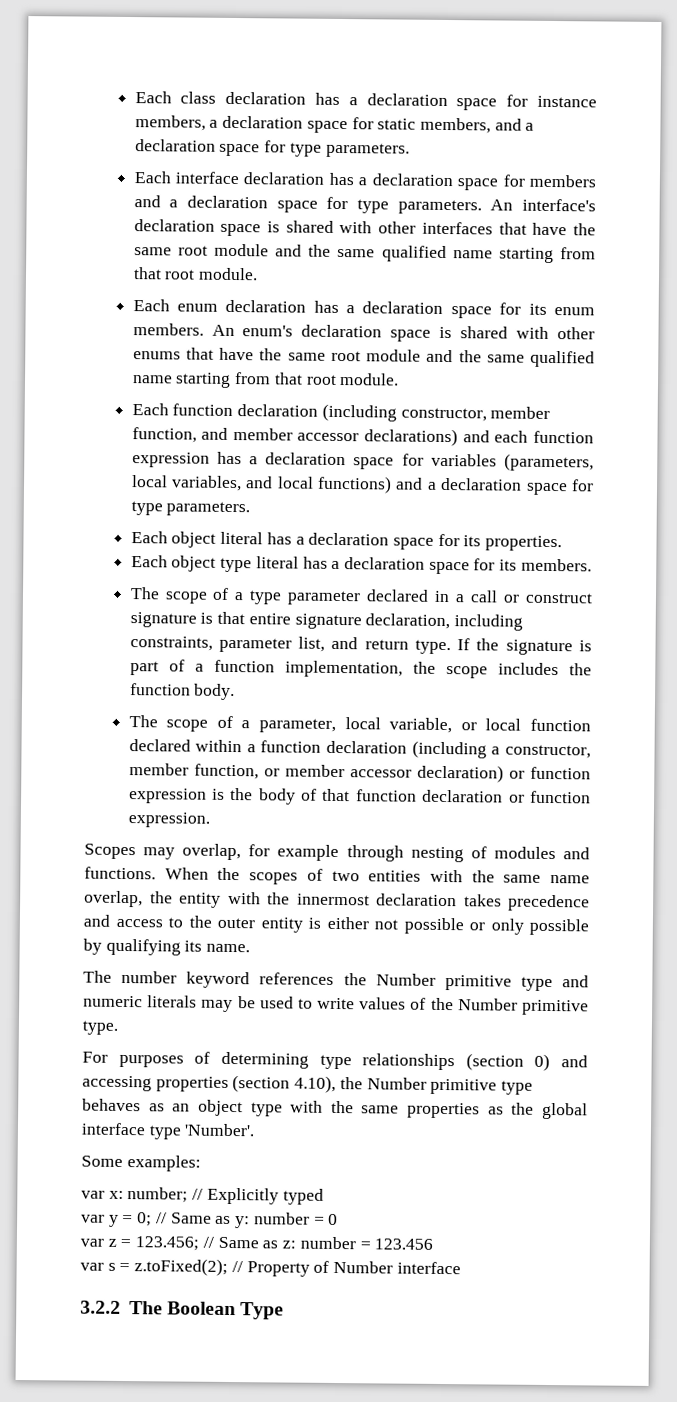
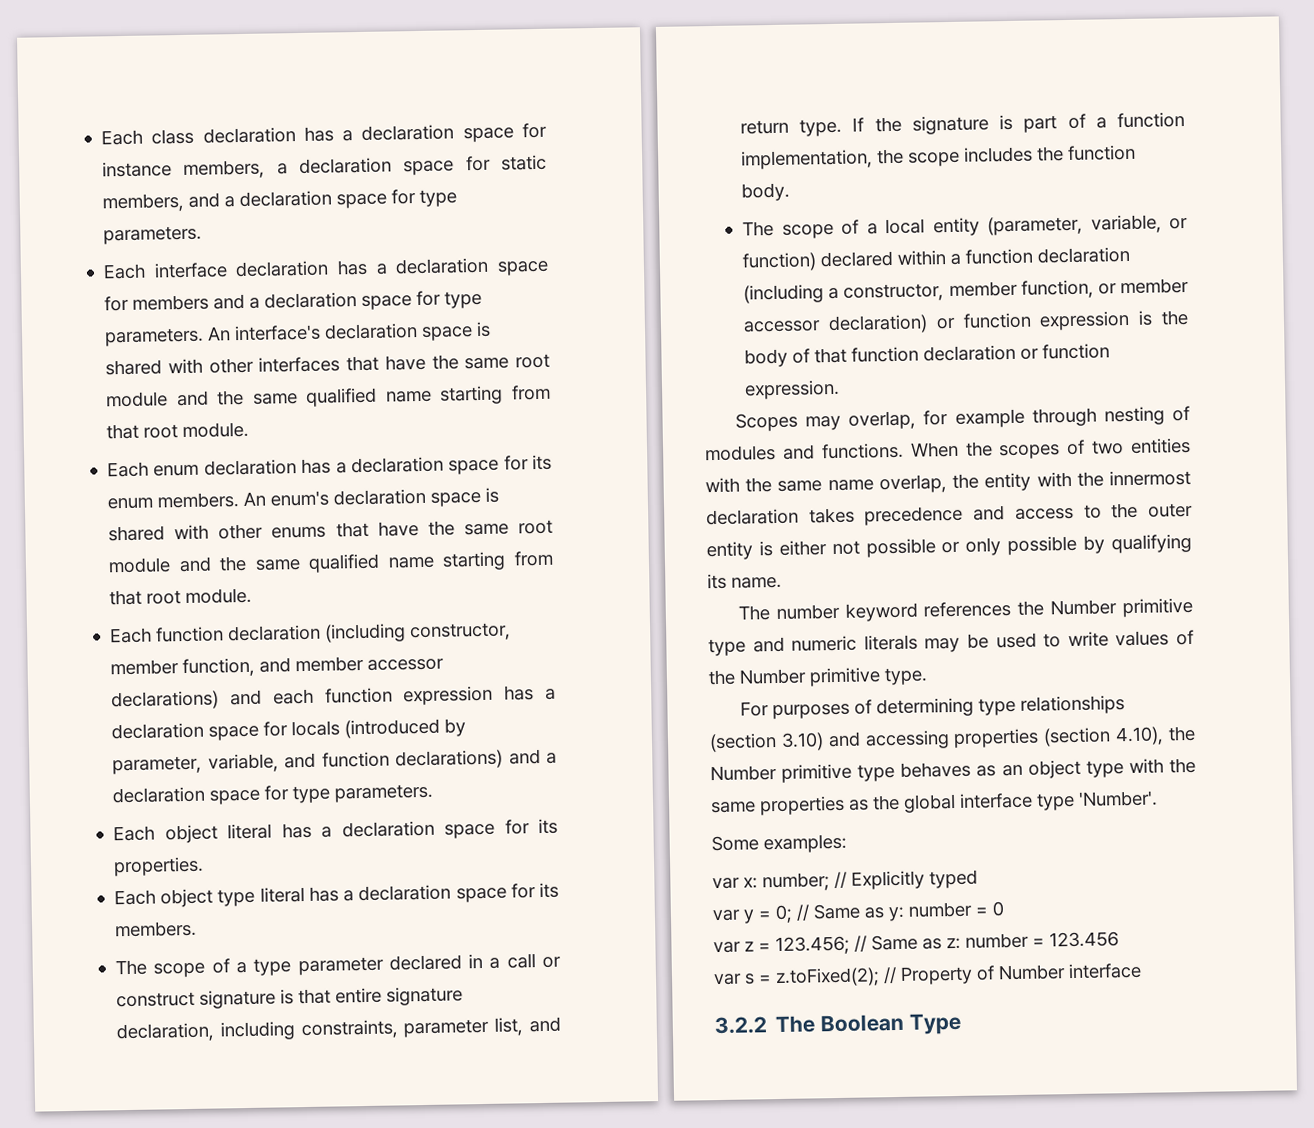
- Each function declaration (including constructor, member function, and member accessor declarations) and each function expression has a declaration space for variables (parameters, local variables, and local functions) and a declaration space for type parameters.
+ Each function declaration (including constructor, member function, and member accessor declarations) and each function expression has a declaration space for locals (introduced by parameter, variable, and function declarations) and a declaration space for type parameters.
- The scope of a parameter, local variable, or local function declared within a function declaration (including a constructor, member function, or member accessor declaration) or function expression is the body of that function declaration or function expression.
+ The scope of a local entity (parameter, variable, or function) declared within a function declaration (including a constructor, member function, or member accessor declaration) or function expression is the body of that function declaration or function expression.
- For purposes of determining type relationships (section 0) and accessing properties (section 4.10), the Number primitive type behaves as an object type with the same properties as the global interface type 'Number'.
+ For purposes of determining type relationships (section 3.10) and accessing properties (section 4.10), the Number primitive type behaves as an object type with the same properties as the global interface type 'Number'.

